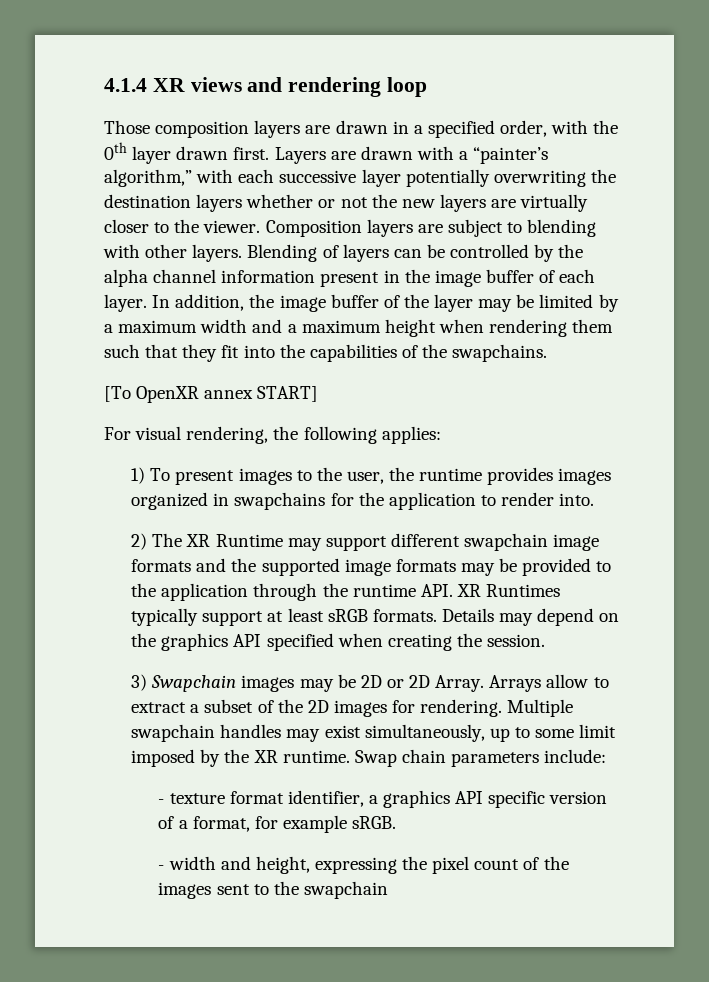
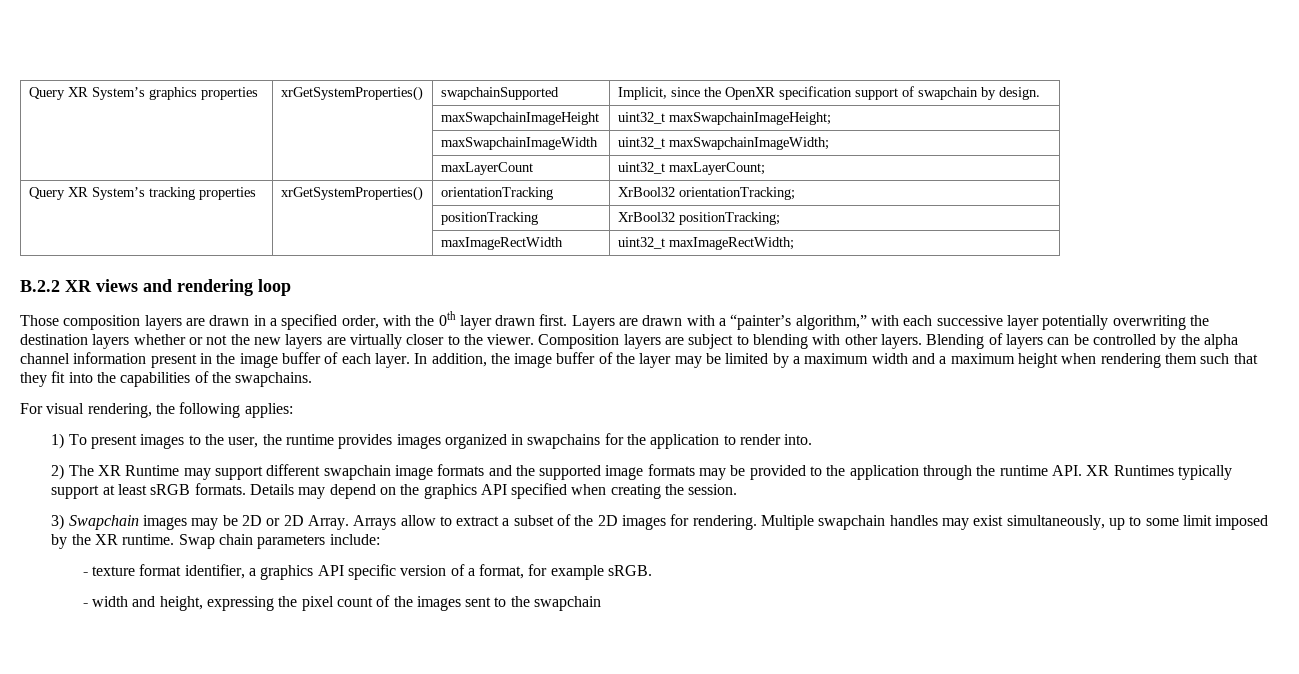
- 4.1.4 XR views and rendering loop
+ Query XR System’s graphics properties | xrGetSystemProperties() | swapchainSupported | Implicit, since the OpenXR specification support of swapchain by design.
+ | | maxSwapchainImageHeight | uint32_t maxSwapchainImageHeight;
+ | | maxSwapchainImageWidth | uint32_t maxSwapchainImageWidth;
+ | | maxLayerCount | uint32_t maxLayerCount;
+ Query XR System’s tracking properties | xrGetSystemProperties() | orientationTracking | XrBool32 orientationTracking;
+ | | positionTracking | XrBool32 positionTracking;
+ | | maxImageRectWidth | uint32_t maxImageRectWidth;
+ B.2.2 XR views and rendering loop
- [To OpenXR annex START]

